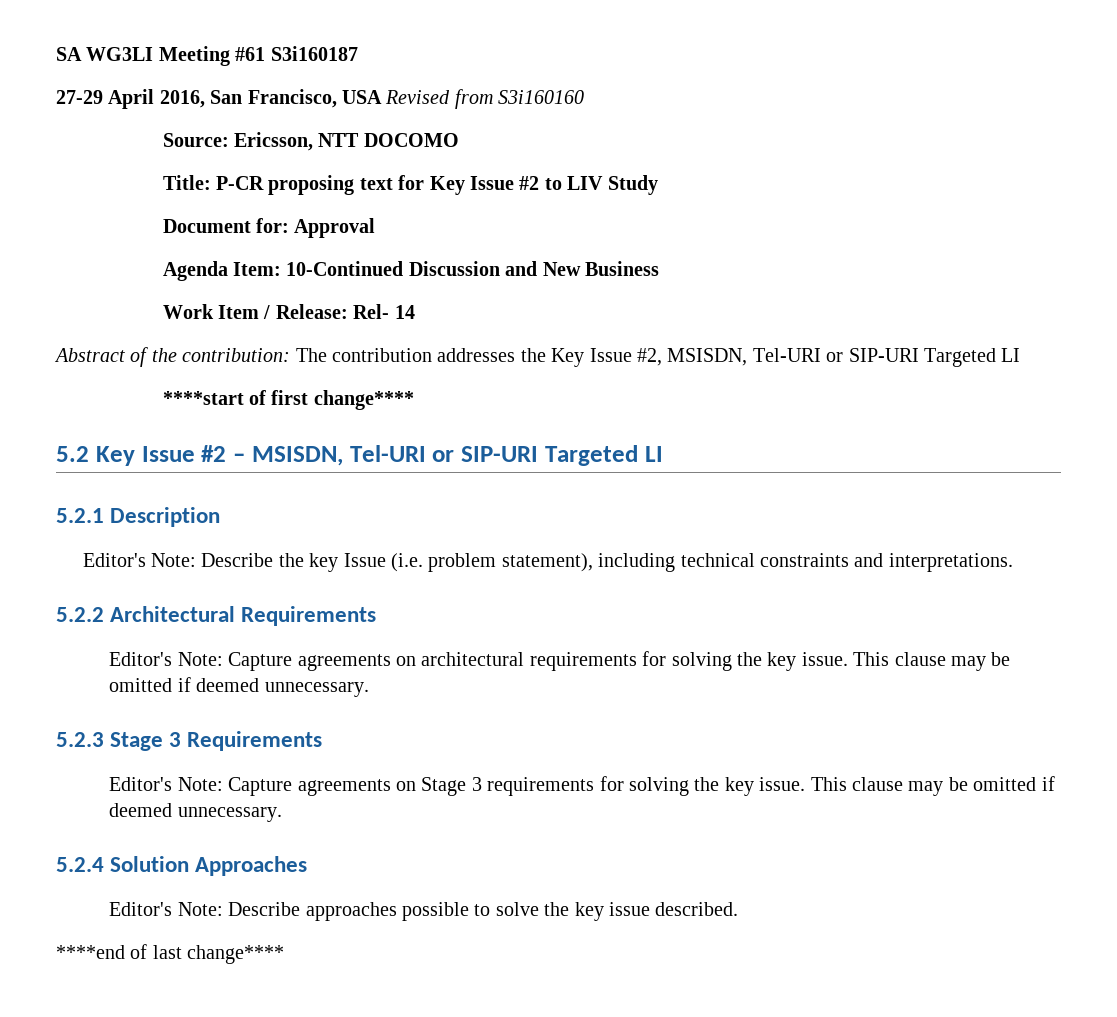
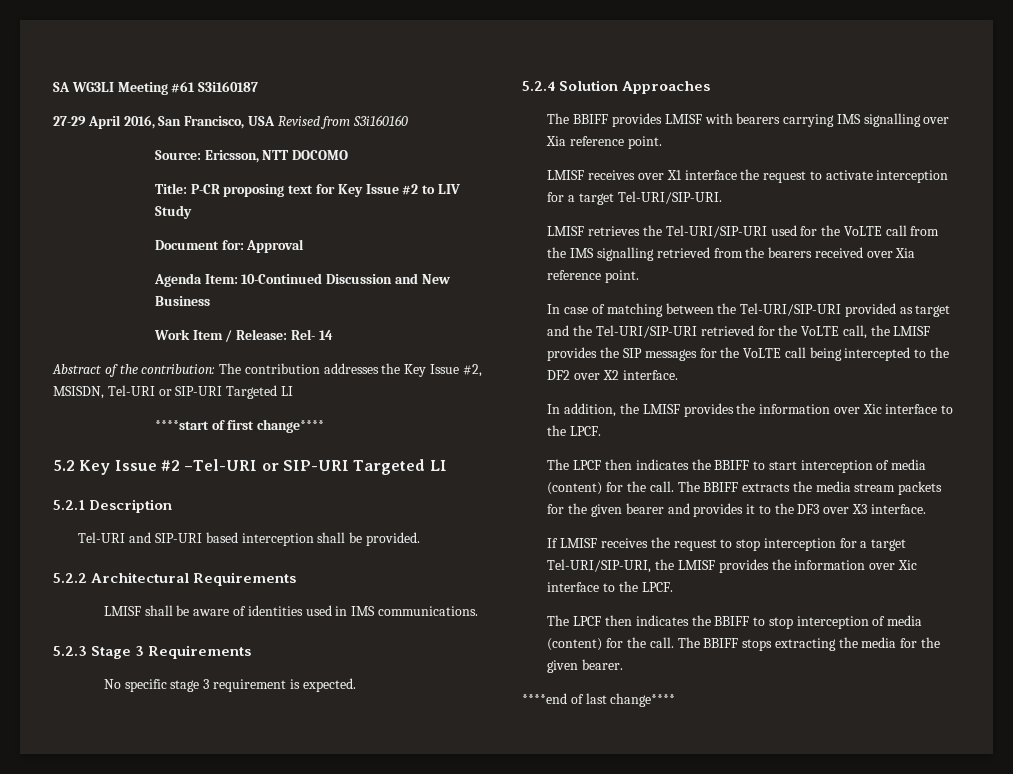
- 5.2 Key Issue #2 – MSISDN, Tel-URI or SIP-URI Targeted LI
+ 5.2 Key Issue #2 –Tel-URI or SIP-URI Targeted LI
- Editor's Note: Describe the key Issue (i.e. problem statement), including technical constraints and interpretations.
+ Tel-URI and SIP-URI based interception shall be provided.
  5.2.2 Architectural Requirements
- Editor's Note: Capture agreements on architectural requirements for solving the key issue. This clause may be omitted if deemed unnecessary.
+ LMISF shall be aware of identities used in IMS communications.
  5.2.3 Stage 3 Requirements
- Editor's Note: Capture agreements on Stage 3 requirements for solving the key issue. This clause may be omitted if deemed unnecessary.
+ No specific stage 3 requirement is expected.
  5.2.4 Solution Approaches
- Editor's Note: Describe approaches possible to solve the key issue described.
+ The BBIFF provides LMISF with bearers carrying IMS signalling over Xia reference point.
+ LMISF receives over X1 interface the request to activate interception for a target Tel-URI/SIP-URI.
+ LMISF retrieves the Tel-URI/SIP-URI used for the VoLTE call from the IMS signalling retrieved from the bearers received over Xia reference point.
+ In case of matching between the Tel-URI/SIP-URI provided as target and the Tel-URI/SIP-URI retrieved for the VoLTE call, the LMISF provides the SIP messages for the VoLTE call being intercepted to the DF2 over X2 interface.
+ In addition, the LMISF provides the information over Xic interface to the LPCF.
+ The LPCF then indicates the BBIFF to start interception of media (content) for the call. The BBIFF extracts the media stream packets for the given bearer and provides it to the DF3 over X3 interface.
+ If LMISF receives the request to stop interception for a target Tel-URI/SIP-URI, the LMISF provides the information over Xic interface to the LPCF.
+ The LPCF then indicates the BBIFF to stop interception of media (content) for the call. The BBIFF stops extracting the media for the given bearer.

